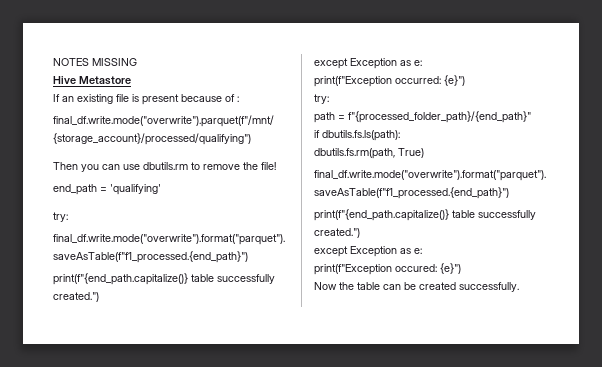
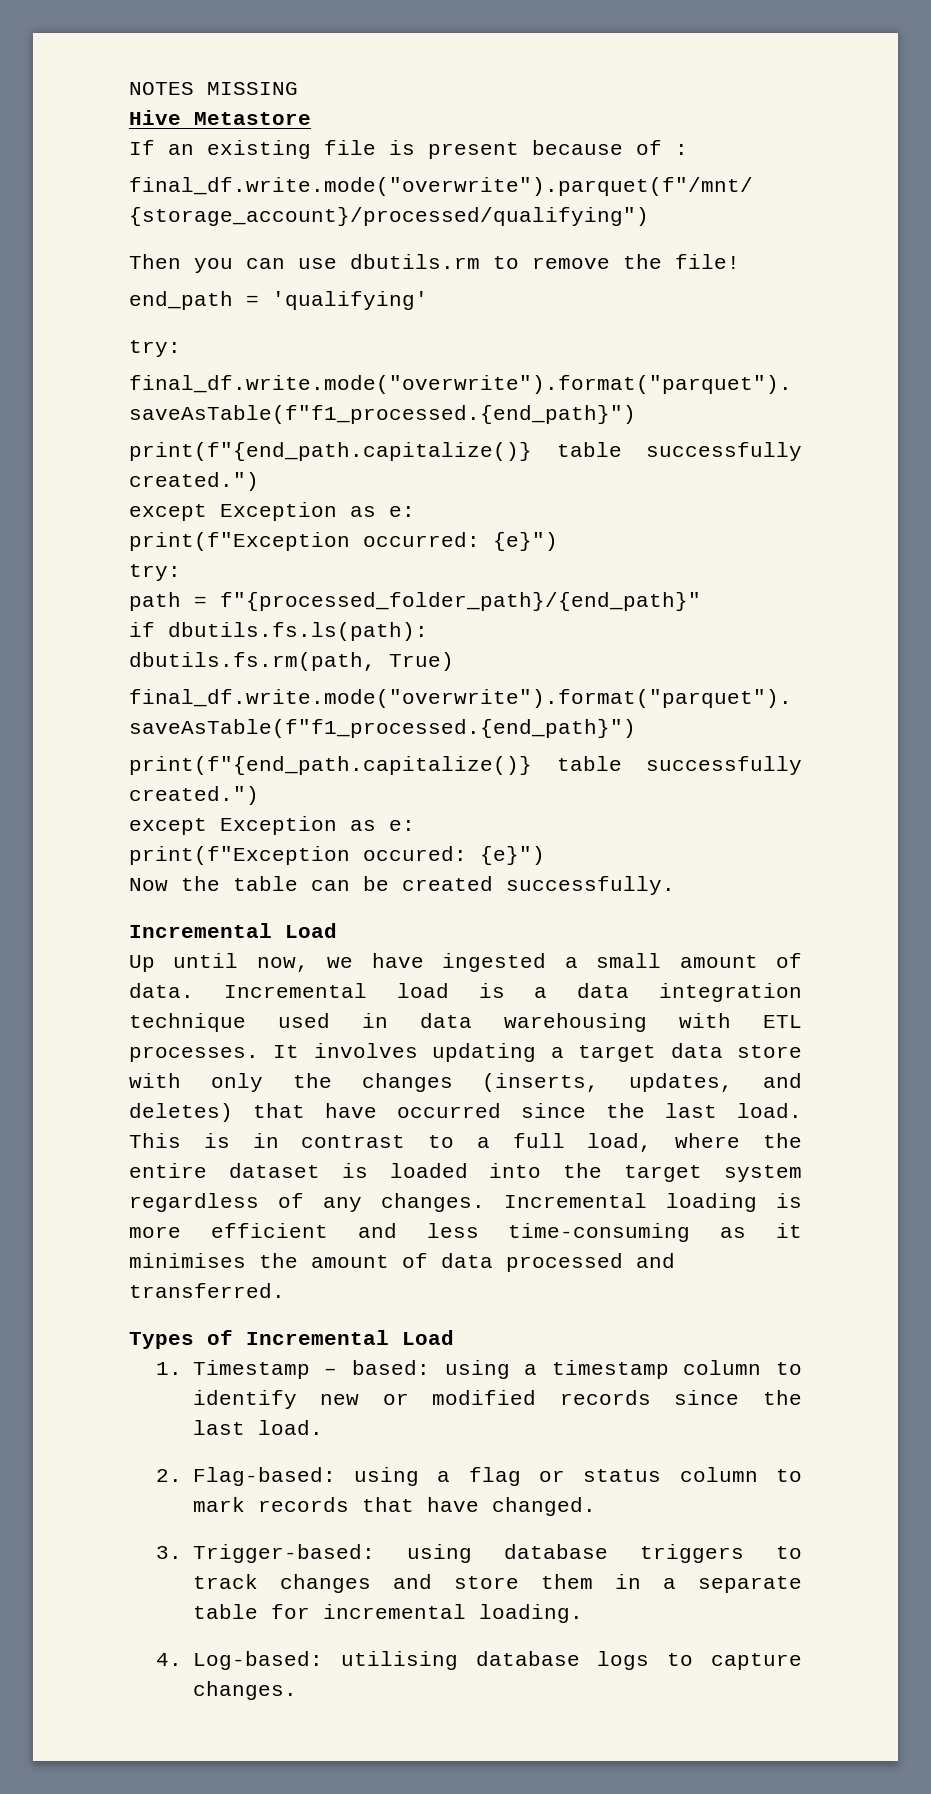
  Now the table can be created successfully.
+ Incremental Load
+ Up until now, we have ingested a small amount of data. Incremental load is a data integration technique used in data warehousing with ETL processes. It involves updating a target data store with only the changes (inserts, updates, and deletes) that have occurred since the last load. This is in contrast to a full load, where the entire dataset is loaded into the target system regardless of any changes. Incremental loading is more efficient and less time-consuming as it minimises the amount of data processed and transferred.
+ Types of Incremental Load
+ 1. Timestamp – based: using a timestamp column to identify new or modified records since the last load.
+ 2. Flag-based: using a flag or status column to mark records that have changed.
+ 3. Trigger-based: using database triggers to track changes and store them in a separate table for incremental loading.
+ 4. Log-based: utilising database logs to capture changes.

